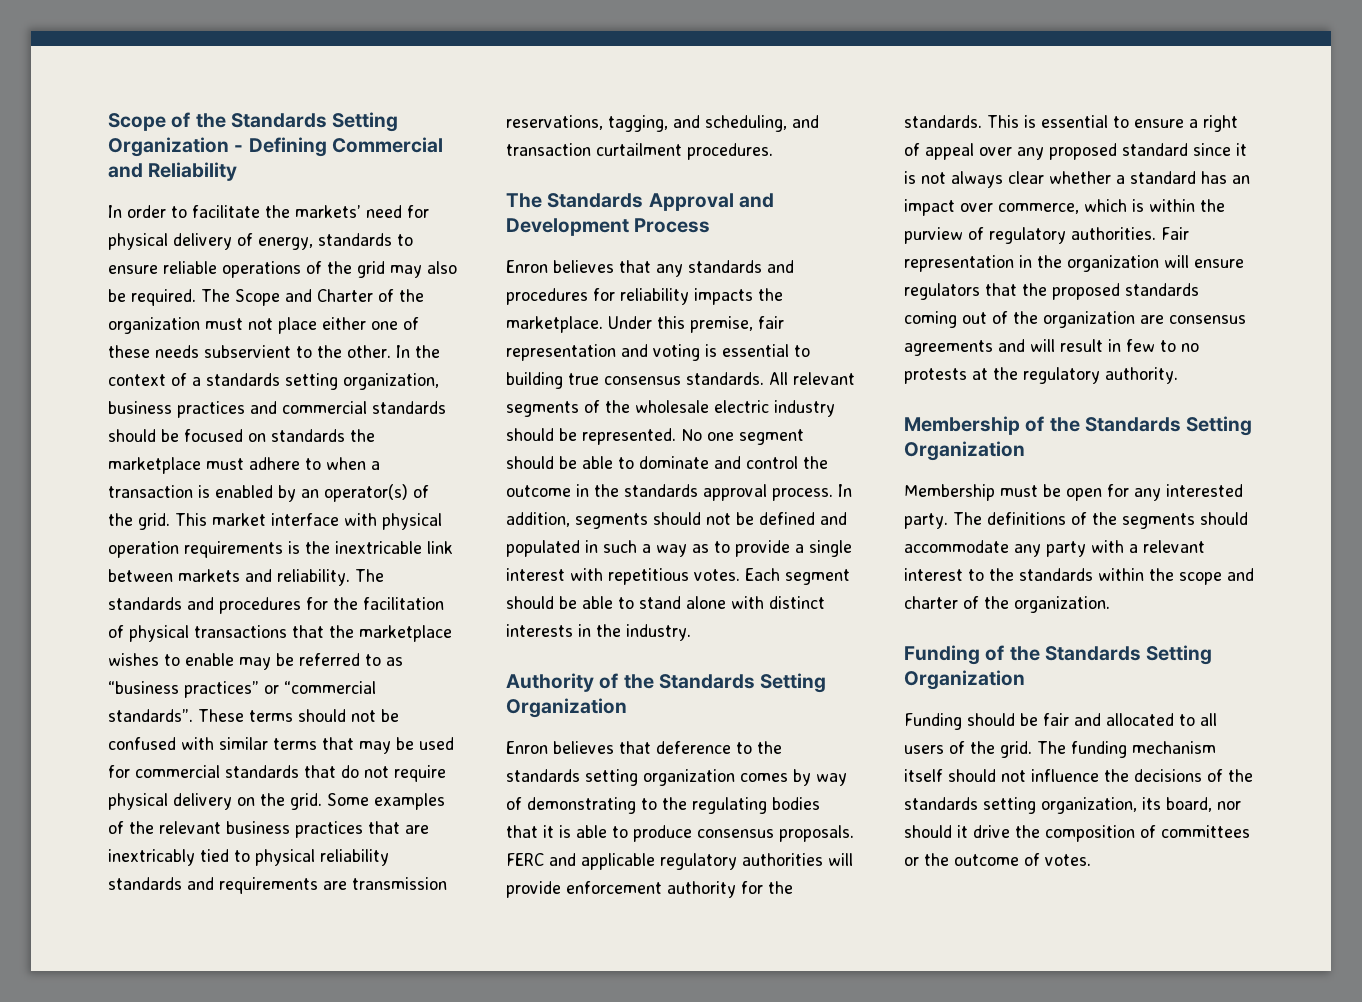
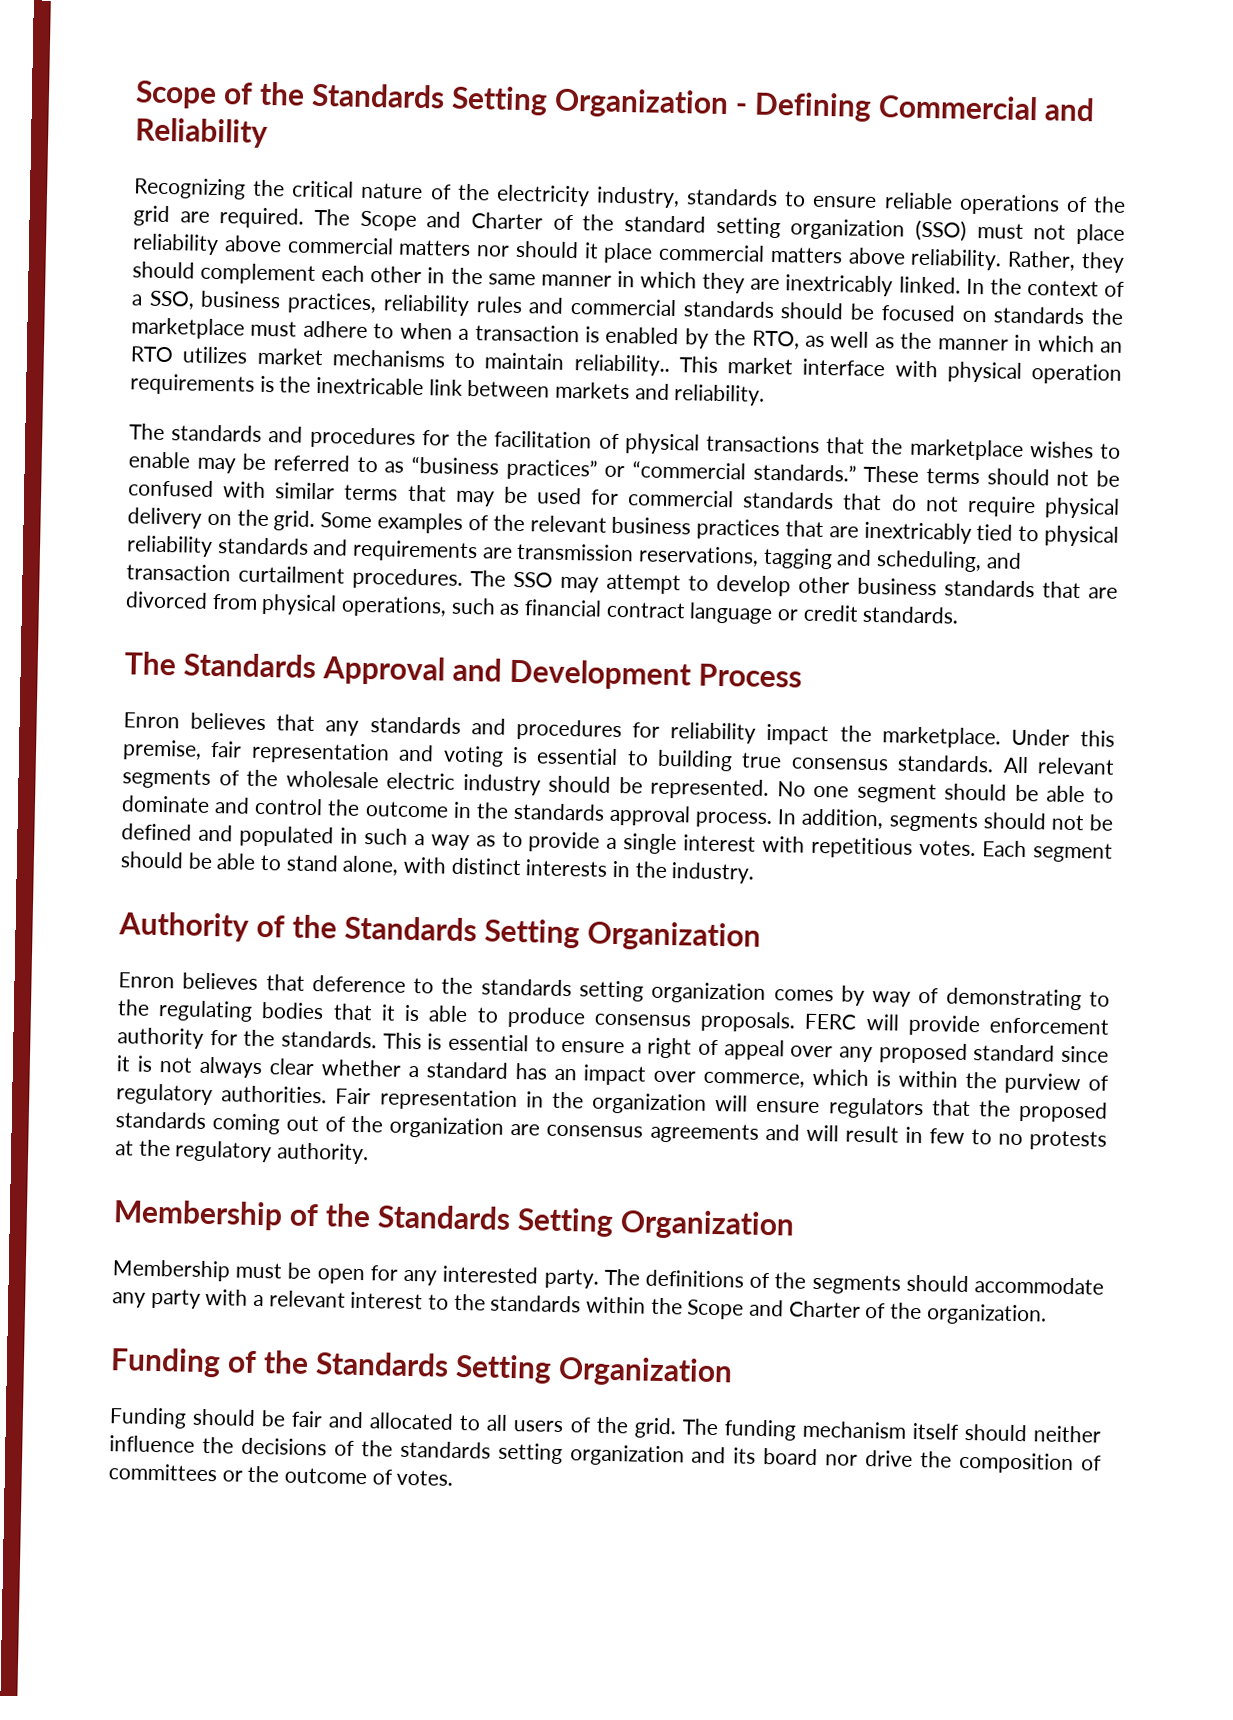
- In order to facilitate the markets’ need for physical delivery of energy, standards to ensure reliable operations of the grid may also be required.
+ Recognizing the critical nature of the electricity industry, standards to ensure reliable operations of the grid are required.
- The Scope and Charter of the organization must not place either one of these needs subservient to the other.
+ The Scope and Charter of the standard setting organization (SSO) must not place reliability above commercial matters nor should it place commercial matters above reliability. Rather, they should complement each other in the same manner in which they are inextricably linked.
- In the context of a standards setting organization, business practices and commercial standards should be focused on standards the marketplace must adhere to when a transaction is enabled by an operator(s) of the grid.
+ In the context of a SSO, business practices, reliability rules and commercial standards should be focused on standards the marketplace must adhere to when a transaction is enabled by the RTO, as well as the manner in which an RTO utilizes market mechanisms to maintain reliability..
- This market interface with physical operation requirements is the inextricable link between markets and reliability. The standards and procedures for the facilitation of physical transactions that the marketplace wishes to enable may be referred to as “business practices” or “commercial standards”.
+ This market interface with physical operation requirements is the inextricable link between markets and reliability.
+ The standards and procedures for the facilitation of physical transactions that the marketplace wishes to enable may be referred to as “business practices” or “commercial standards.”
- Some examples of the relevant business practices that are inextricably tied to physical reliability standards and requirements are transmission reservations, tagging, and scheduling, and transaction curtailment procedures.
+ Some examples of the relevant business practices that are inextricably tied to physical reliability standards and requirements are transmission reservations, tagging and scheduling, and transaction curtailment procedures. The SSO may attempt to develop other business standards that are divorced from physical operations, such as financial contract language or credit standards.
- Enron believes that any standards and procedures for reliability impacts the marketplace.
+ Enron believes that any standards and procedures for reliability impact the marketplace.
- Each segment should be able to stand alone with distinct interests in the industry.
+ Each segment should be able to stand alone, with distinct interests in the industry.
- FERC and applicable regulatory authorities will provide enforcement authority for the standards.
+ FERC will provide enforcement authority for the standards.
- The definitions of the segments should accommodate any party with a relevant interest to the standards within the scope and charter of the organization.
+ The definitions of the segments should accommodate any party with a relevant interest to the standards within the Scope and Charter of the organization.
- The funding mechanism itself should not influence the decisions of the standards setting organization, its board, nor should it drive the composition of committees or the outcome of votes.
+ The funding mechanism itself should neither influence the decisions of the standards setting organization and its board nor drive the composition of committees or the outcome of votes.

